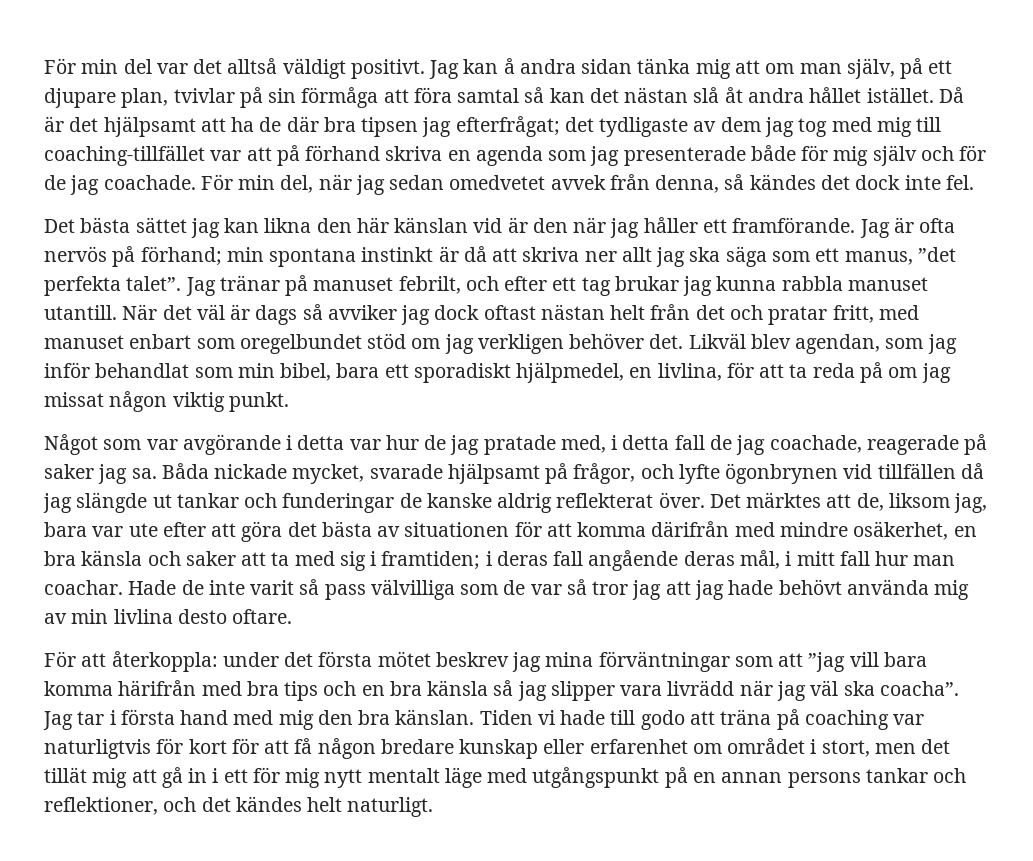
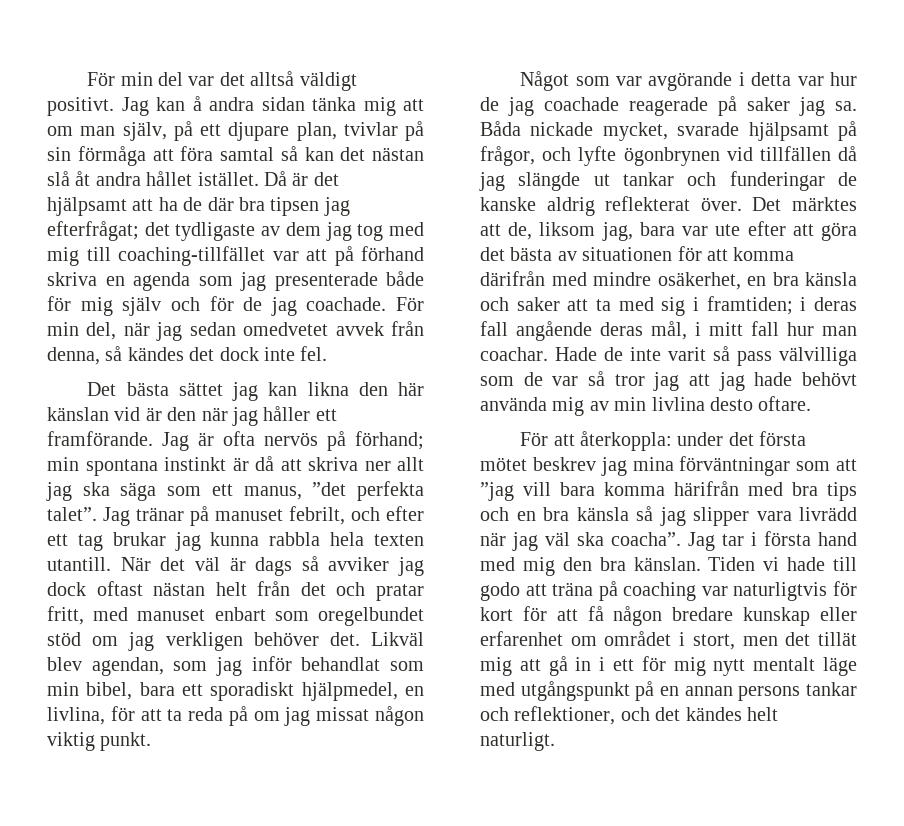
- Jag tränar på manuset febrilt, och efter ett tag brukar jag kunna rabbla manuset utantill.
+ Jag tränar på manuset febrilt, och efter ett tag brukar jag kunna rabbla hela texten utantill.
- Något som var avgörande i detta var hur de jag pratade med, i detta fall de jag coachade, reagerade på saker jag sa.
+ Något som var avgörande i detta var hur de jag coachade reagerade på saker jag sa.

